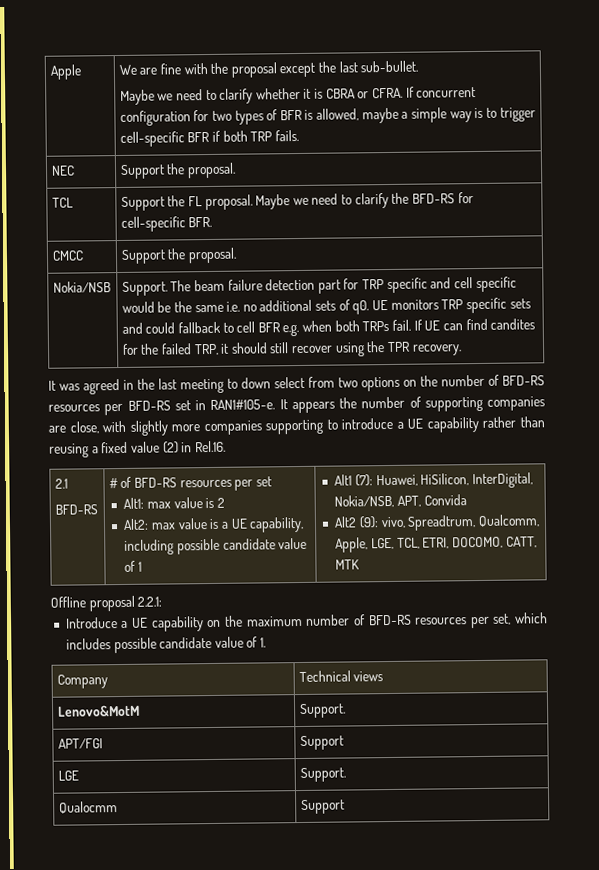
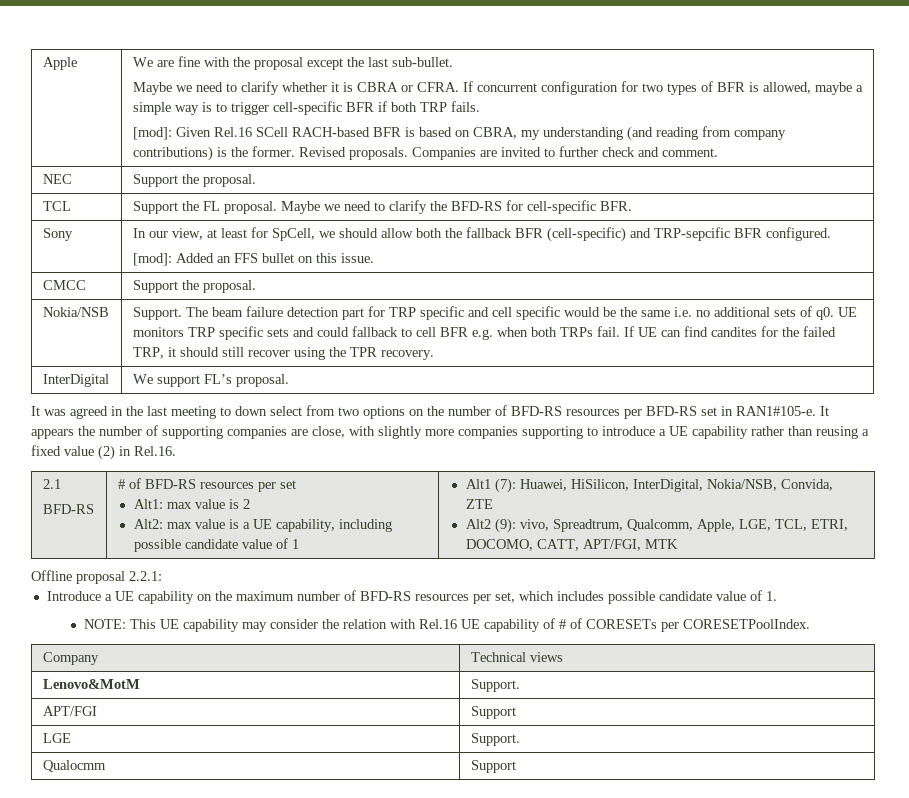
+ [mod]: Given Rel.16 SCell RACH-based BFR is based on CBRA, my understanding (and reading from company contributions) is the former. Revised proposals. Companies are invited to further check and comment.
+ Sony | In our view, at least for SpCell, we should allow both the fallback BFR (cell-specific) and TRP-sepcific BFR configured.
+ [mod]: Added an FFS bullet on this issue.
+ InterDigital | We support FL’s proposal.
- Alt1 (7): Huawei, HiSilicon, InterDigital, Nokia/NSB, APT, Convida
+ Alt1 (7): Huawei, HiSilicon, InterDigital, Nokia/NSB, Convida, ZTE
- Alt2 (9): vivo, Spreadtrum, Qualcomm, Apple, LGE, TCL, ETRI, DOCOMO, CATT, MTK
+ Alt2 (9): vivo, Spreadtrum, Qualcomm, Apple, LGE, TCL, ETRI, DOCOMO, CATT, APT/FGI, MTK
+ NOTE: This UE capability may consider the relation with Rel.16 UE capability of # of CORESETs per CORESETPoolIndex.

